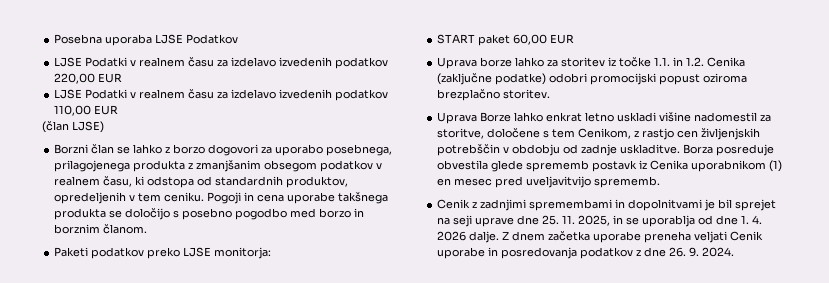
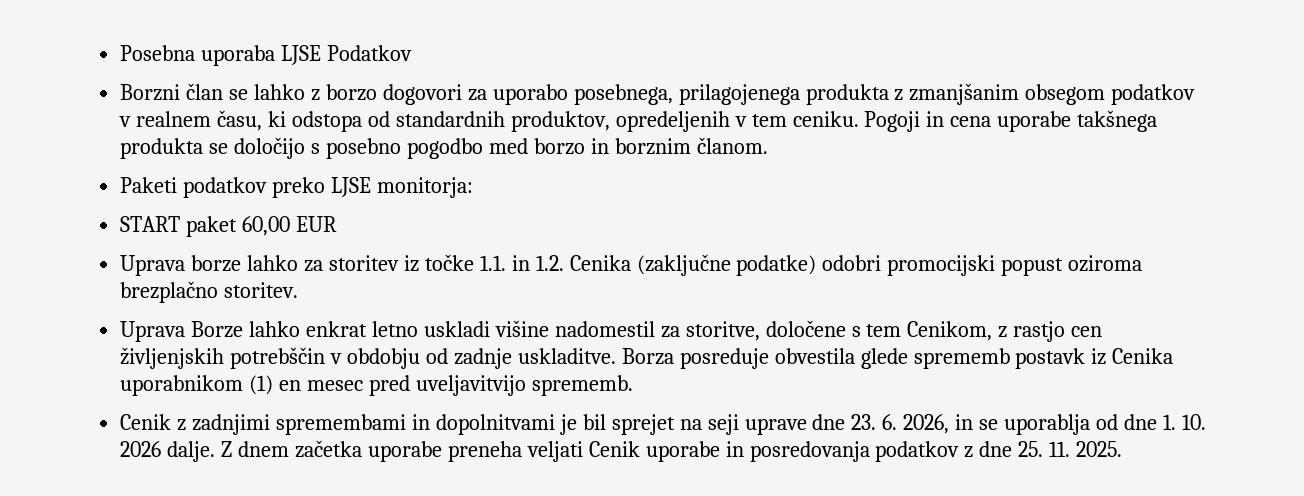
- LJSE Podatki v realnem času za izdelavo izvedenih podatkov 220,00 EUR
- LJSE Podatki v realnem času za izdelavo izvedenih podatkov 110,00 EUR
- (član LJSE)
- Cenik z zadnjimi spremembami in dopolnitvami je bil sprejet na seji uprave dne 25. 11. 2025, in se uporablja od dne 1. 4. 2026 dalje.
+ Cenik z zadnjimi spremembami in dopolnitvami je bil sprejet na seji uprave dne 23. 6. 2026, in se uporablja od dne 1. 10. 2026 dalje.
- Z dnem začetka uporabe preneha veljati Cenik uporabe in posredovanja podatkov z dne 26. 9. 2024.
+ Z dnem začetka uporabe preneha veljati Cenik uporabe in posredovanja podatkov z dne 25. 11. 2025.

